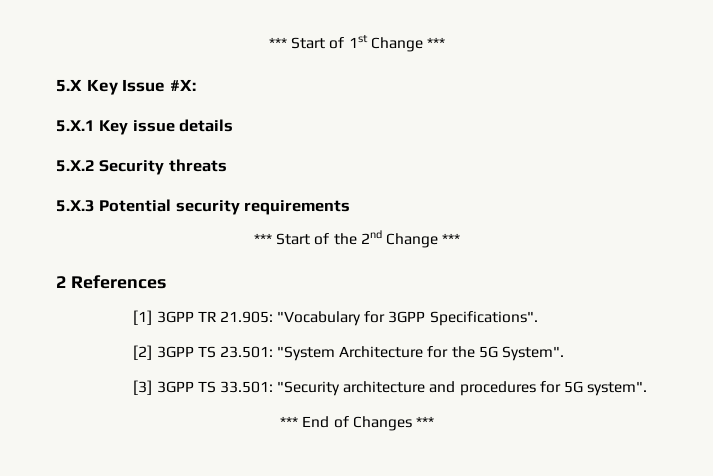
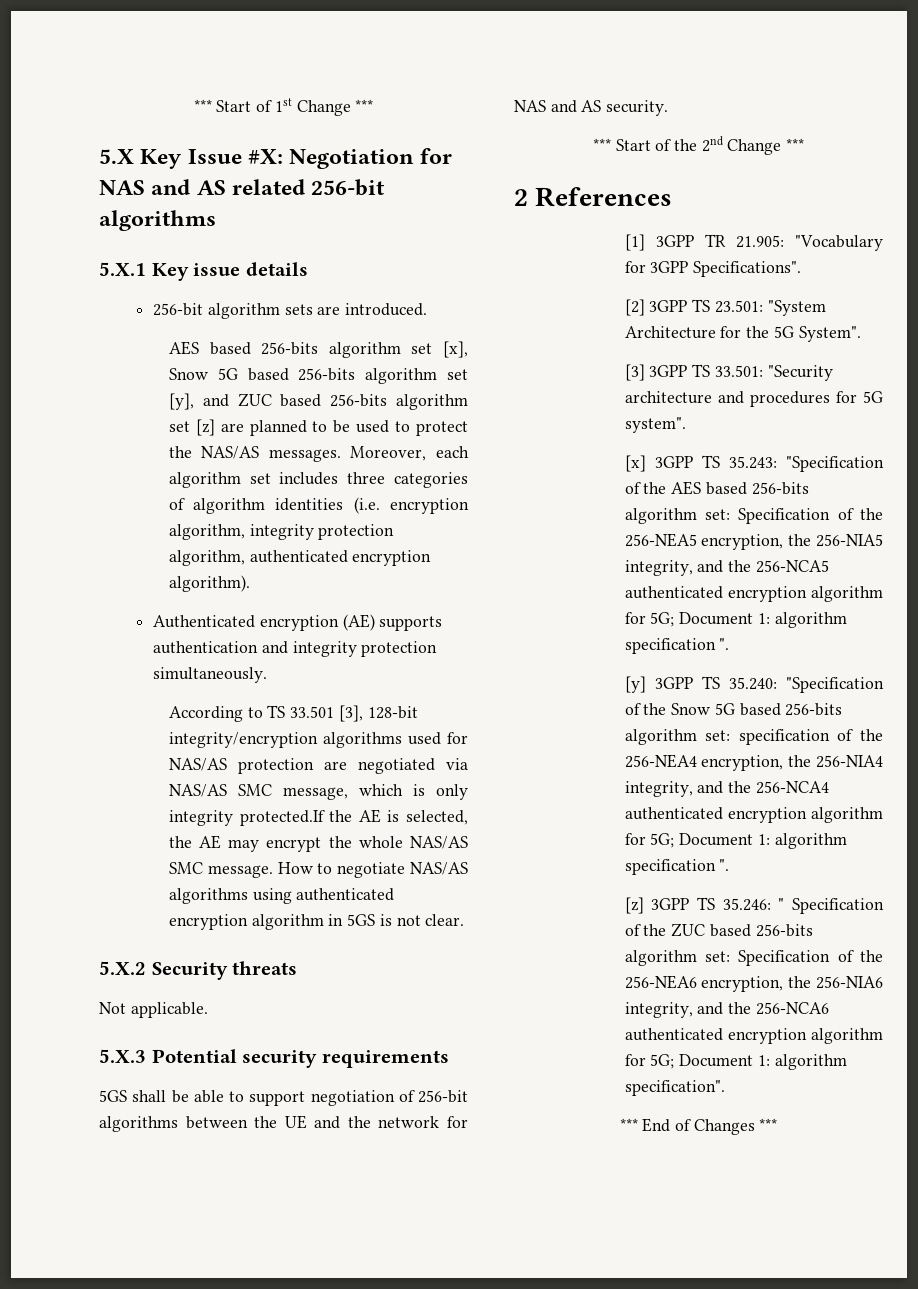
- 5.X Key Issue #X:
+ 5.X Key Issue #X: Negotiation for NAS and AS related 256-bit algorithms
  5.X.1 Key issue details
+ 256-bit algorithm sets are introduced.
+ AES based 256-bits algorithm set [x], Snow 5G based 256-bits algorithm set [y], and ZUC based 256-bits algorithm set [z] are planned to be used to protect the NAS/AS messages. Moreover, each algorithm set includes three categories of algorithm identities (i.e. encryption algorithm, integrity protection algorithm, authenticated encryption algorithm).
+ Authenticated encryption (AE) supports authentication and integrity protection simultaneously.
+ According to TS 33.501 [3], 128-bit integrity/encryption algorithms used for NAS/AS protection are negotiated via NAS/AS SMC message, which is only integrity protected.If the AE is selected, the AE may encrypt the whole NAS/AS SMC message. How to negotiate NAS/AS algorithms using authenticated encryption algorithm in 5GS is not clear.
+ Not applicable.
+ 5GS shall be able to support negotiation of 256-bit algorithms between the UE and the network for NAS and AS security.
+ [x] 3GPP TS 35.243: "Specification of the AES based 256-bits algorithm set: Specification of the 256-NEA5 encryption, the 256-NIA5 integrity, and the 256-NCA5 authenticated encryption algorithm for 5G; Document 1: algorithm specification ".
+ [y] 3GPP TS 35.240: "Specification of the Snow 5G based 256-bits algorithm set: specification of the 256-NEA4 encryption, the 256-NIA4 integrity, and the 256-NCA4 authenticated encryption algorithm for 5G; Document 1: algorithm specification ".
+ [z] 3GPP TS 35.246: " Specification of the ZUC based 256-bits algorithm set: Specification of the 256-NEA6 encryption, the 256-NIA6 integrity, and the 256-NCA6 authenticated encryption algorithm for 5G; Document 1: algorithm specification".

